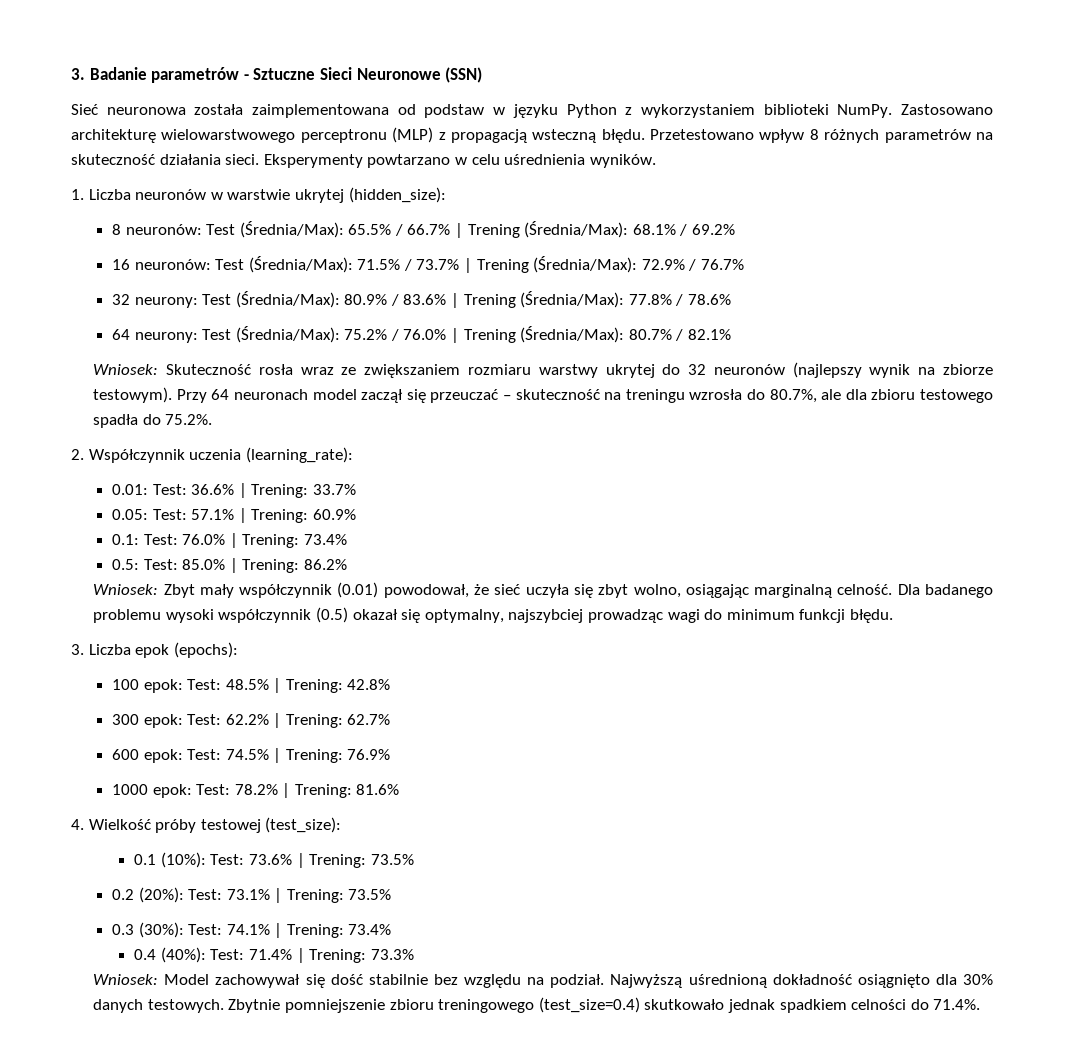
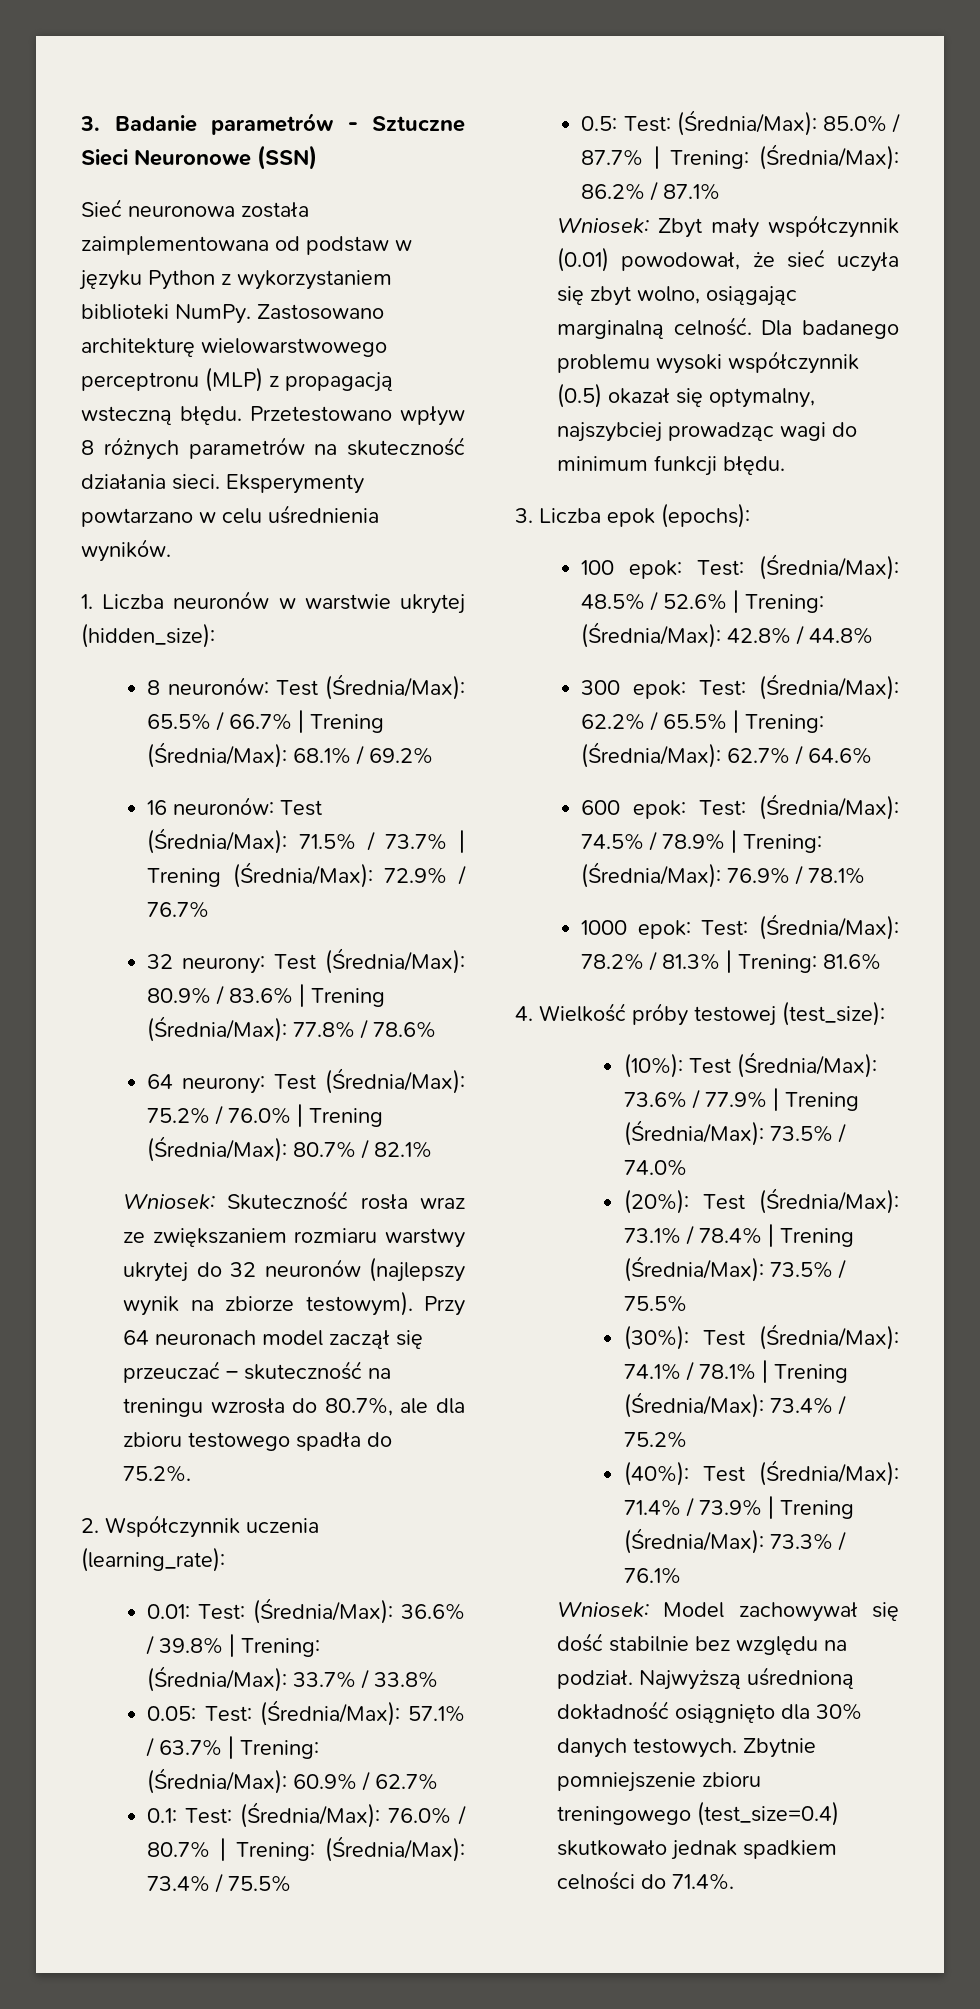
- 0.01: Test: 36.6% | Trening: 33.7%
+ 0.01: Test: (Średnia/Max): 36.6% / 39.8% | Trening: (Średnia/Max): 33.7% / 33.8%
- 0.05: Test: 57.1% | Trening: 60.9%
+ 0.05: Test: (Średnia/Max): 57.1% / 63.7% | Trening: (Średnia/Max): 60.9% / 62.7%
- 0.1: Test: 76.0% | Trening: 73.4%
+ 0.1: Test: (Średnia/Max): 76.0% / 80.7% | Trening: (Średnia/Max): 73.4% / 75.5%
- 0.5: Test: 85.0% | Trening: 86.2%
+ 0.5: Test: (Średnia/Max): 85.0% / 87.7% | Trening: (Średnia/Max): 86.2% / 87.1%
- 100 epok: Test: 48.5% | Trening: 42.8%
+ 100 epok: Test: (Średnia/Max): 48.5% / 52.6% | Trening: (Średnia/Max): 42.8% / 44.8%
- 300 epok: Test: 62.2% | Trening: 62.7%
+ 300 epok: Test: (Średnia/Max): 62.2% / 65.5% | Trening: (Średnia/Max): 62.7% / 64.6%
- 600 epok: Test: 74.5% | Trening: 76.9%
+ 600 epok: Test: (Średnia/Max): 74.5% / 78.9% | Trening: (Średnia/Max): 76.9% / 78.1%
- 1000 epok: Test: 78.2% | Trening: 81.6%
+ 1000 epok: Test: (Średnia/Max): 78.2% / 81.3% | Trening: 81.6%
- 0.1 (10%): Test: 73.6% | Trening: 73.5%
- 0.2 (20%): Test: 73.1% | Trening: 73.5%
- 0.3 (30%): Test: 74.1% | Trening: 73.4%
- 0.4 (40%): Test: 71.4% | Trening: 73.3%
+ (10%): Test (Średnia/Max): 73.6% / 77.9% | Trening (Średnia/Max): 73.5% / 74.0%
+ (20%): Test (Średnia/Max): 73.1% / 78.4% | Trening (Średnia/Max): 73.5% / 75.5%
+ (30%): Test (Średnia/Max): 74.1% / 78.1% | Trening (Średnia/Max): 73.4% / 75.2%
+ (40%): Test (Średnia/Max): 71.4% / 73.9% | Trening (Średnia/Max): 73.3% / 76.1%

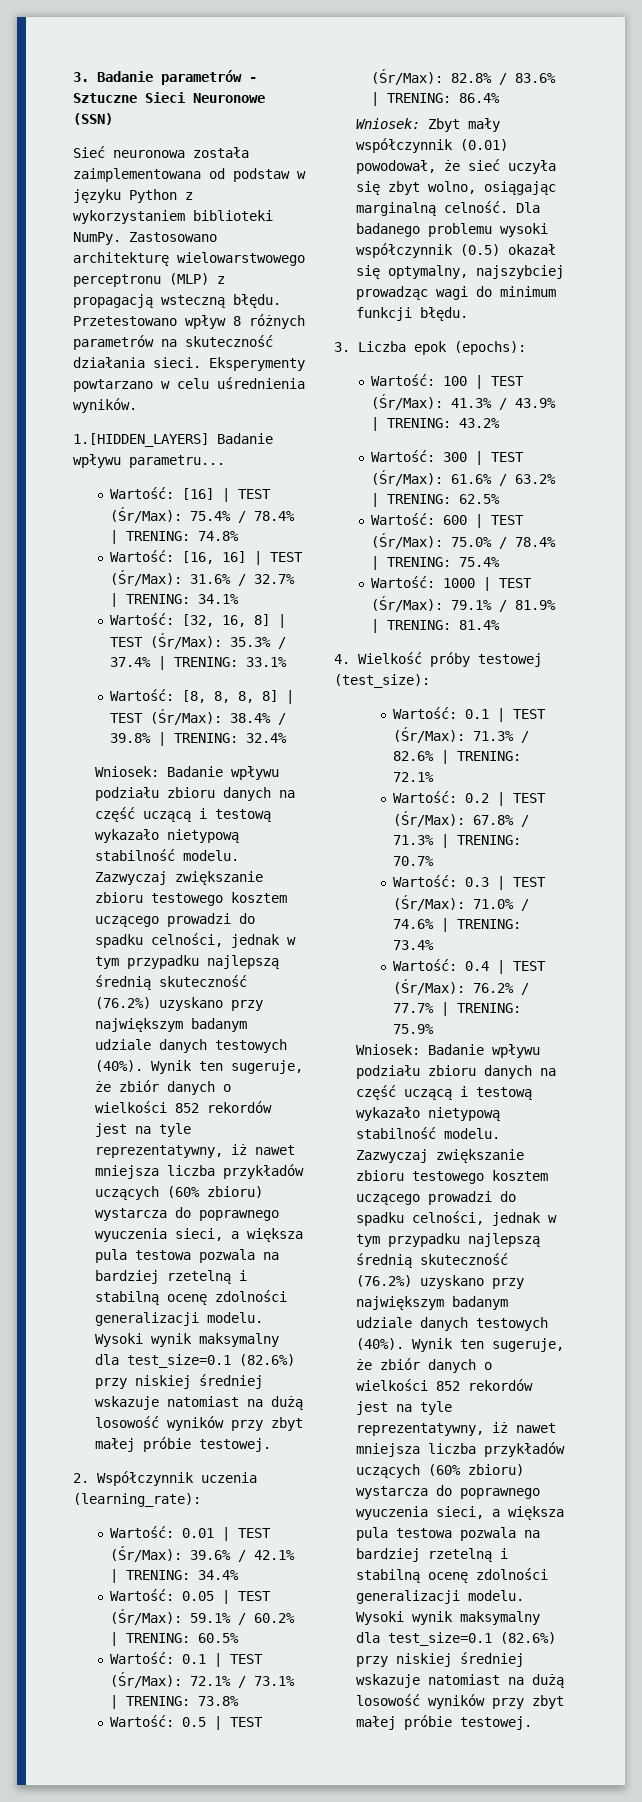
- 1. Liczba neuronów w warstwie ukrytej (hidden_size):
- 8 neuronów: Test (Średnia/Max): 65.5% / 66.7% | Trening (Średnia/Max): 68.1% / 69.2%
- 16 neuronów: Test (Średnia/Max): 71.5% / 73.7% | Trening (Średnia/Max): 72.9% / 76.7%
- 32 neurony: Test (Średnia/Max): 80.9% / 83.6% | Trening (Średnia/Max): 77.8% / 78.6%
- 64 neurony: Test (Średnia/Max): 75.2% / 76.0% | Trening (Średnia/Max): 80.7% / 82.1%
- Wniosek: Skuteczność rosła wraz ze zwiększaniem rozmiaru warstwy ukrytej do 32 neuronów (najlepszy wynik na zbiorze testowym). Przy 64 neuronach model zaczął się przeuczać – skuteczność na treningu wzrosła do 80.7%, ale dla zbioru testowego spadła do 75.2%.
+ 1.[HIDDEN_LAYERS] Badanie wpływu parametru...
+ Wartość: [16] | TEST (Śr/Max): 75.4% / 78.4% | TRENING: 74.8%
+ Wartość: [16, 16] | TEST (Śr/Max): 31.6% / 32.7% | TRENING: 34.1%
+ Wartość: [32, 16, 8] | TEST (Śr/Max): 35.3% / 37.4% | TRENING: 33.1%
+ Wartość: [8, 8, 8, 8] | TEST (Śr/Max): 38.4% / 39.8% | TRENING: 32.4%
+ Wniosek: Badanie wpływu podziału zbioru danych na część uczącą i testową wykazało nietypową stabilność modelu. Zazwyczaj zwiększanie zbioru testowego kosztem uczącego prowadzi do spadku celności, jednak w tym przypadku najlepszą średnią skuteczność (76.2%) uzyskano przy największym badanym udziale danych testowych (40%). Wynik ten sugeruje, że zbiór danych o wielkości 852 rekordów jest na tyle reprezentatywny, iż nawet mniejsza liczba przykładów uczących (60% zbioru) wystarcza do poprawnego wyuczenia sieci, a większa pula testowa pozwala na bardziej rzetelną i stabilną ocenę zdolności generalizacji modelu. Wysoki wynik maksymalny dla test_size=0.1 (82.6%) przy niskiej średniej wskazuje natomiast na dużą losowość wyników przy zbyt małej próbie testowej.
  2. Współczynnik uczenia (learning_rate):
- 0.01: Test: (Średnia/Max): 36.6% / 39.8% | Trening: (Średnia/Max): 33.7% / 33.8%
- 0.05: Test: (Średnia/Max): 57.1% / 63.7% | Trening: (Średnia/Max): 60.9% / 62.7%
- 0.1: Test: (Średnia/Max): 76.0% / 80.7% | Trening: (Średnia/Max): 73.4% / 75.5%
- 0.5: Test: (Średnia/Max): 85.0% / 87.7% | Trening: (Średnia/Max): 86.2% / 87.1%
+ Wartość: 0.01 | TEST (Śr/Max): 39.6% / 42.1% | TRENING: 34.4%
+ Wartość: 0.05 | TEST (Śr/Max): 59.1% / 60.2% | TRENING: 60.5%
+ Wartość: 0.1 | TEST (Śr/Max): 72.1% / 73.1% | TRENING: 73.8%
+ Wartość: 0.5 | TEST (Śr/Max): 82.8% / 83.6% | TRENING: 86.4%
- 100 epok: Test: (Średnia/Max): 48.5% / 52.6% | Trening: (Średnia/Max): 42.8% / 44.8%
- 300 epok: Test: (Średnia/Max): 62.2% / 65.5% | Trening: (Średnia/Max): 62.7% / 64.6%
- 600 epok: Test: (Średnia/Max): 74.5% / 78.9% | Trening: (Średnia/Max): 76.9% / 78.1%
- 1000 epok: Test: (Średnia/Max): 78.2% / 81.3% | Trening: 81.6%
+ Wartość: 100 | TEST (Śr/Max): 41.3% / 43.9% | TRENING: 43.2%
+ Wartość: 300 | TEST (Śr/Max): 61.6% / 63.2% | TRENING: 62.5%
+ Wartość: 600 | TEST (Śr/Max): 75.0% / 78.4% | TRENING: 75.4%
+ Wartość: 1000 | TEST (Śr/Max): 79.1% / 81.9% | TRENING: 81.4%
- (10%): Test (Średnia/Max): 73.6% / 77.9% | Trening (Średnia/Max): 73.5% / 74.0%
- (20%): Test (Średnia/Max): 73.1% / 78.4% | Trening (Średnia/Max): 73.5% / 75.5%
- (30%): Test (Średnia/Max): 74.1% / 78.1% | Trening (Średnia/Max): 73.4% / 75.2%
- (40%): Test (Średnia/Max): 71.4% / 73.9% | Trening (Średnia/Max): 73.3% / 76.1%
- Wniosek: Model zachowywał się dość stabilnie bez względu na podział. Najwyższą uśrednioną dokładność osiągnięto dla 30% danych testowych. Zbytnie pomniejszenie zbioru treningowego (test_size=0.4) skutkowało jednak spadkiem celności do 71.4%.
+ Wartość: 0.1 | TEST (Śr/Max): 71.3% / 82.6% | TRENING: 72.1%
+ Wartość: 0.2 | TEST (Śr/Max): 67.8% / 71.3% | TRENING: 70.7%
+ Wartość: 0.3 | TEST (Śr/Max): 71.0% / 74.6% | TRENING: 73.4%
+ Wartość: 0.4 | TEST (Śr/Max): 76.2% / 77.7% | TRENING: 75.9%
+ Wniosek: Badanie wpływu podziału zbioru danych na część uczącą i testową wykazało nietypową stabilność modelu. Zazwyczaj zwiększanie zbioru testowego kosztem uczącego prowadzi do spadku celności, jednak w tym przypadku najlepszą średnią skuteczność (76.2%) uzyskano przy największym badanym udziale danych testowych (40%). Wynik ten sugeruje, że zbiór danych o wielkości 852 rekordów jest na tyle reprezentatywny, iż nawet mniejsza liczba przykładów uczących (60% zbioru) wystarcza do poprawnego wyuczenia sieci, a większa pula testowa pozwala na bardziej rzetelną i stabilną ocenę zdolności generalizacji modelu. Wysoki wynik maksymalny dla test_size=0.1 (82.6%) przy niskiej średniej wskazuje natomiast na dużą losowość wyników przy zbyt małej próbie testowej.

